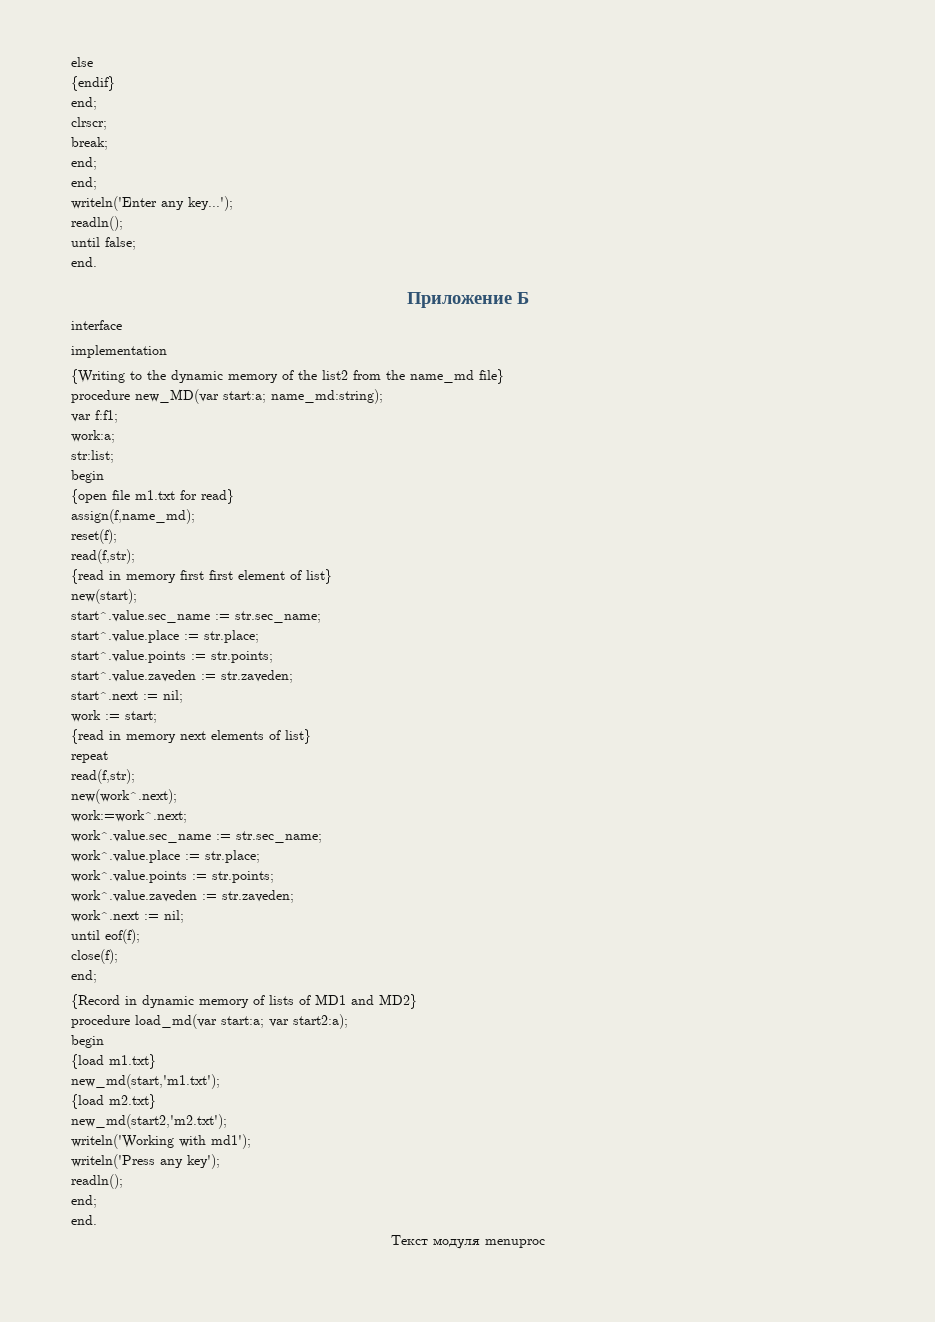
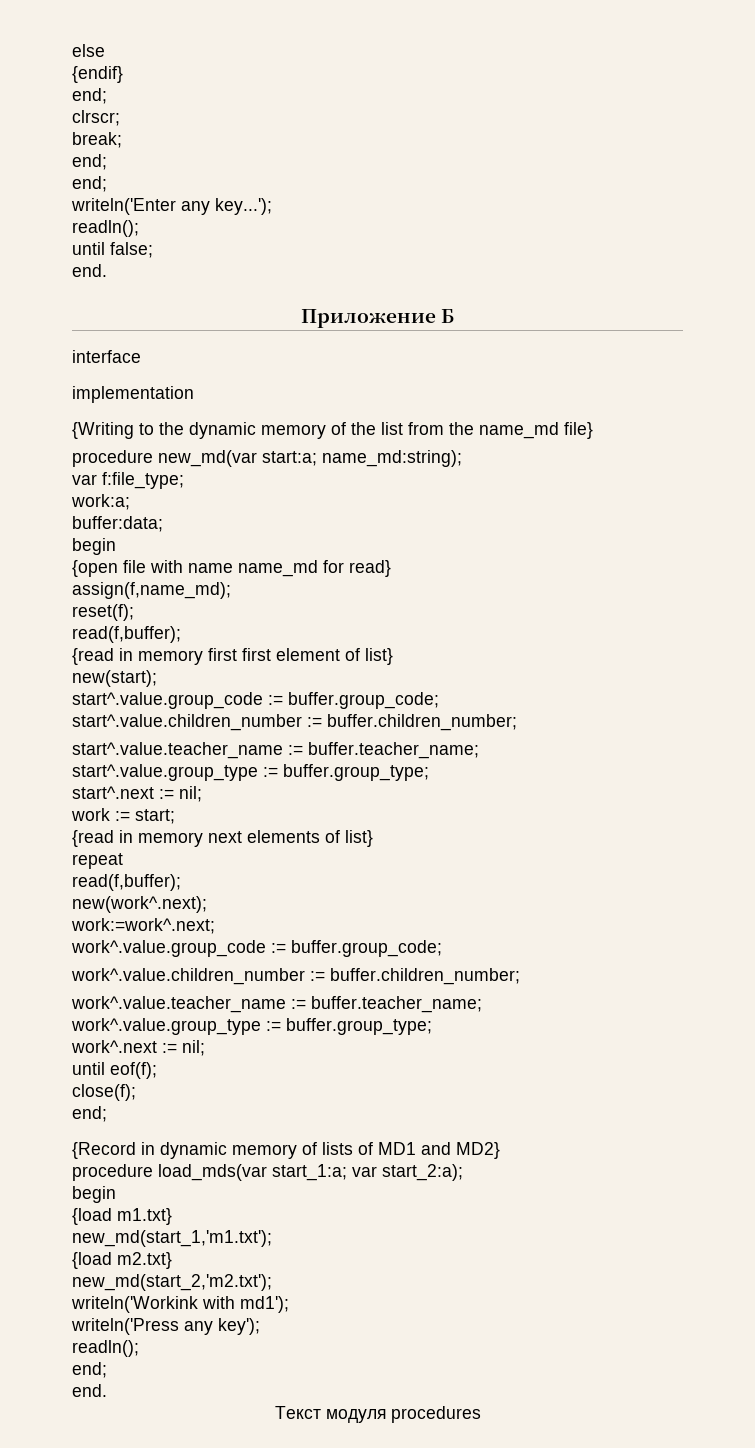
- {Writing to the dynamic memory of the list2 from the name_md file}
+ {Writing to the dynamic memory of the list from the name_md file}
- procedure new_MD(var start:a; name_md:string);
+ procedure new_md(var start:a; name_md:string);
- var f:f1;
+ var f:file_type;
- str:list;
+ buffer:data;
- {open file m1.txt for read}
+ {open file with name name_md for read}
  reset(f);
- read(f,str);
+ read(f,buffer);
- start^.value.sec_name := str.sec_name;
- start^.value.place := str.place;
- start^.value.points := str.points;
- start^.value.zaveden := str.zaveden;
+ start^.value.group_code := buffer.group_code;
+ start^.value.children_number := buffer.children_number;
+ start^.value.teacher_name := buffer.teacher_name;
+ start^.value.group_type := buffer.group_type;
  repeat
- read(f,str);
+ read(f,buffer);
- work^.value.sec_name := str.sec_name;
- work^.value.place := str.place;
- work^.value.points := str.points;
- work^.value.zaveden := str.zaveden;
+ work^.value.group_code := buffer.group_code;
+ work^.value.children_number := buffer.children_number;
+ work^.value.teacher_name := buffer.teacher_name;
+ work^.value.group_type := buffer.group_type;
- procedure load_md(var start:a; var start2:a);
+ procedure load_mds(var start_1:a; var start_2:a);
- new_md(start,'m1.txt');
+ new_md(start_1,'m1.txt');
- new_md(start2,'m2.txt');
- writeln('Working with md1');
+ new_md(start_2,'m2.txt');
+ writeln('Workink with md1');
- Текст модуля menuproc
+ Текст модуля procedures

